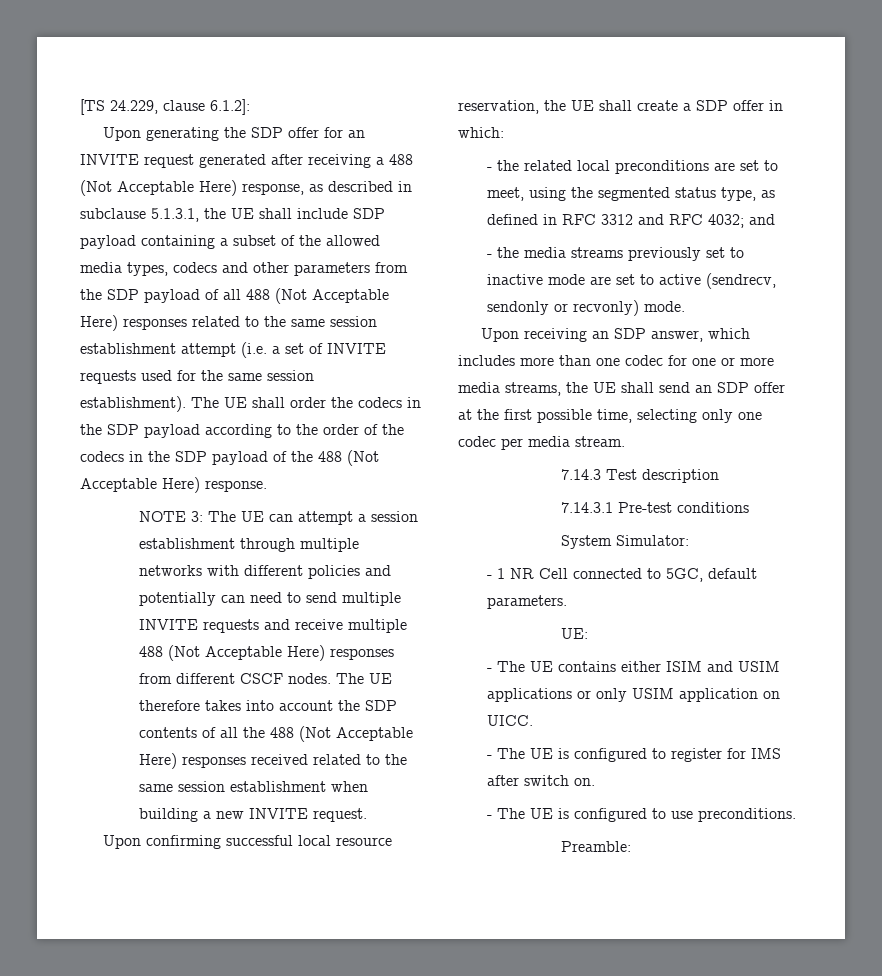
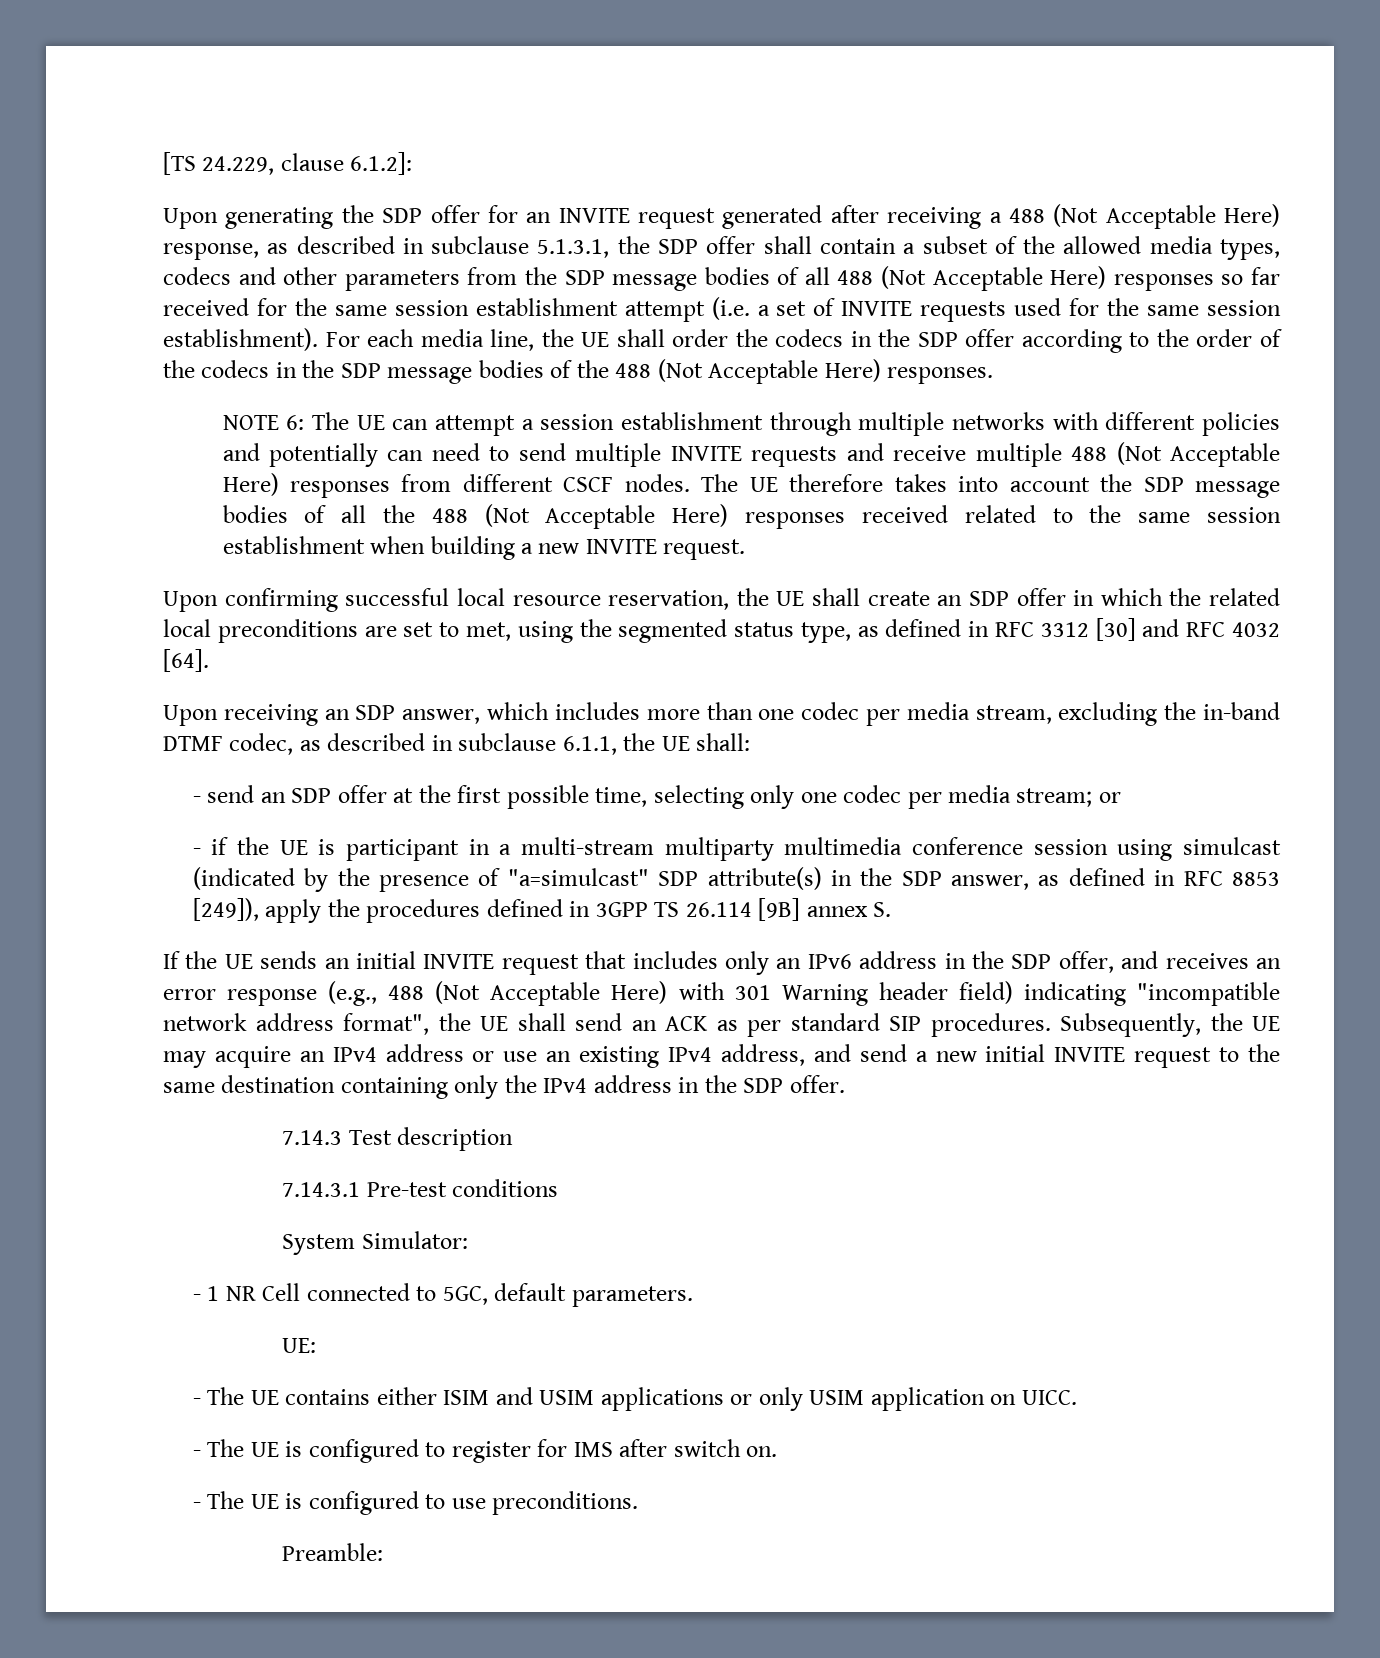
- Upon generating the SDP offer for an INVITE request generated after receiving a 488 (Not Acceptable Here) response, as described in subclause 5.1.3.1, the UE shall include SDP payload containing a subset of the allowed media types, codecs and other parameters from the SDP payload of all 488 (Not Acceptable Here) responses related to the same session establishment attempt (i.e. a set of INVITE requests used for the same session establishment).
+ Upon generating the SDP offer for an INVITE request generated after receiving a 488 (Not Acceptable Here) response, as described in subclause 5.1.3.1, the SDP offer shall contain a subset of the allowed media types, codecs and other parameters from the SDP message bodies of all 488 (Not Acceptable Here) responses so far received for the same session establishment attempt (i.e. a set of INVITE requests used for the same session establishment).
- The UE shall order the codecs in the SDP payload according to the order of the codecs in the SDP payload of the 488 (Not Acceptable Here) response.
+ For each media line, the UE shall order the codecs in the SDP offer according to the order of the codecs in the SDP message bodies of the 488 (Not Acceptable Here) responses.
- NOTE 3: The UE can attempt a session establishment through multiple networks with different policies and potentially can need to send multiple INVITE requests and receive multiple 488 (Not Acceptable Here) responses from different CSCF nodes.
+ NOTE 6: The UE can attempt a session establishment through multiple networks with different policies and potentially can need to send multiple INVITE requests and receive multiple 488 (Not Acceptable Here) responses from different CSCF nodes.
- The UE therefore takes into account the SDP contents of all the 488 (Not Acceptable Here) responses received related to the same session establishment when building a new INVITE request.
+ The UE therefore takes into account the SDP message bodies of all the 488 (Not Acceptable Here) responses received related to the same session establishment when building a new INVITE request.
- Upon confirming successful local resource reservation, the UE shall create a SDP offer in which:
- - the related local preconditions are set to meet, using the segmented status type, as defined in RFC 3312 and RFC 4032; and
- - the media streams previously set to inactive mode are set to active (sendrecv, sendonly or recvonly) mode.
+ Upon confirming successful local resource reservation, the UE shall create an SDP offer in which the related local preconditions are set to met, using the segmented status type, as defined in RFC 3312 [30] and RFC 4032 [64].
- Upon receiving an SDP answer, which includes more than one codec for one or more media streams, the UE shall send an SDP offer at the first possible time, selecting only one codec per media stream.
+ Upon receiving an SDP answer, which includes more than one codec per media stream, excluding the in-band DTMF codec, as described in subclause 6.1.1, the UE shall:
+ - send an SDP offer at the first possible time, selecting only one codec per media stream; or
+ - if the UE is participant in a multi-stream multiparty multimedia conference session using simulcast (indicated by the presence of "a=simulcast" SDP attribute(s) in the SDP answer, as defined in RFC 8853 [249]), apply the procedures defined in 3GPP TS 26.114 [9B] annex S.
+ If the UE sends an initial INVITE request that includes only an IPv6 address in the SDP offer, and receives an error response (e.g., 488 (Not Acceptable Here) with 301 Warning header field) indicating "incompatible network address format", the UE shall send an ACK as per standard SIP procedures. Subsequently, the UE may acquire an IPv4 address or use an existing IPv4 address, and send a new initial INVITE request to the same destination containing only the IPv4 address in the SDP offer.

